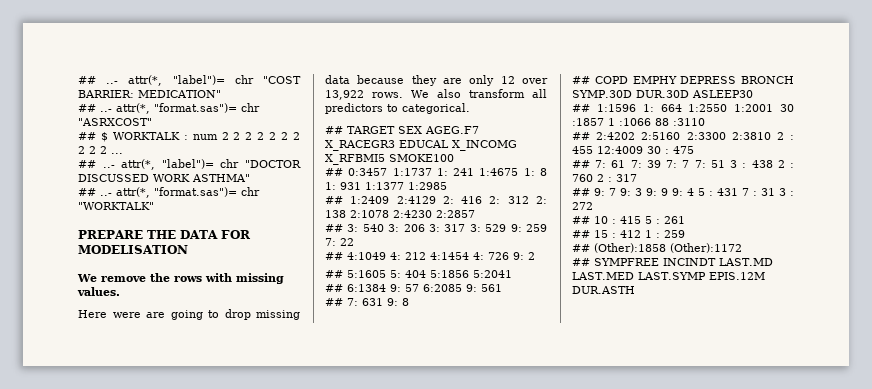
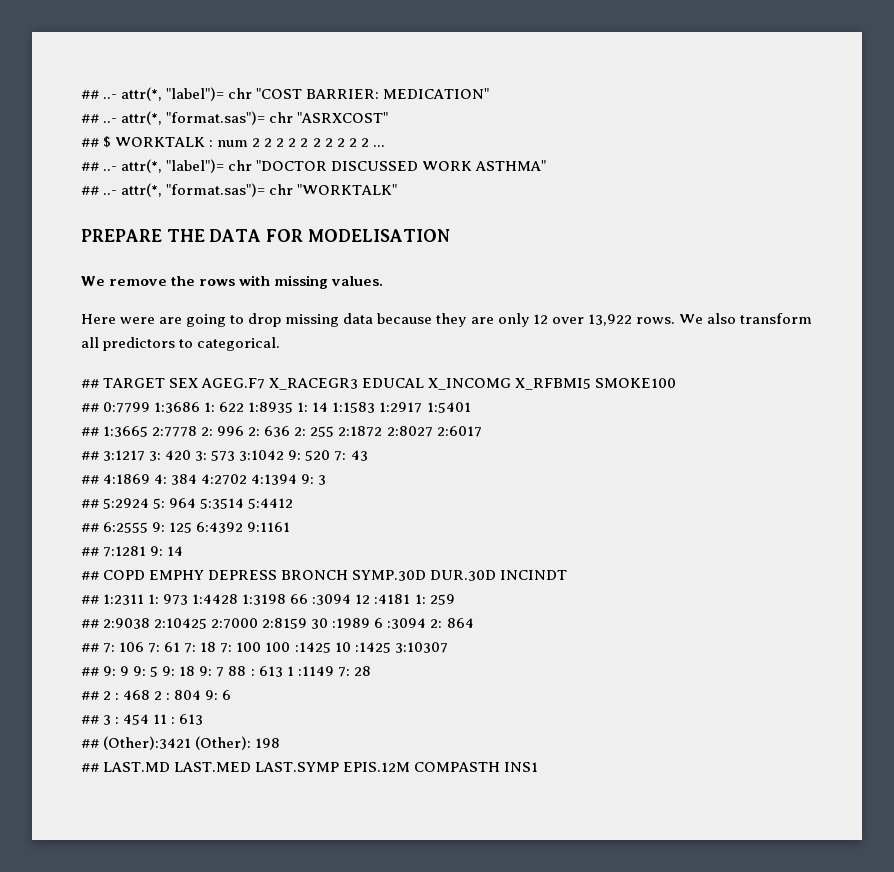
- ## 0:3457 1:1737 1: 241 1:4675 1: 8 1: 931 1:1377 1:2985
- ## 1:2409 2:4129 2: 416 2: 312 2: 138 2:1078 2:4230 2:2857
- ## 3: 540 3: 206 3: 317 3: 529 9: 259 7: 22
- ## 4:1049 4: 212 4:1454 4: 726 9: 2
- ## 5:1605 5: 404 5:1856 5:2041
- ## 6:1384 9: 57 6:2085 9: 561
- ## 7: 631 9: 8
+ ## 0:7799 1:3686 1: 622 1:8935 1: 14 1:1583 1:2917 1:5401
+ ## 1:3665 2:7778 2: 996 2: 636 2: 255 2:1872 2:8027 2:6017
+ ## 3:1217 3: 420 3: 573 3:1042 9: 520 7: 43
+ ## 4:1869 4: 384 4:2702 4:1394 9: 3
+ ## 5:2924 5: 964 5:3514 5:4412
+ ## 6:2555 9: 125 6:4392 9:1161
+ ## 7:1281 9: 14
- ## COPD EMPHY DEPRESS BRONCH SYMP.30D DUR.30D ASLEEP30
- ## 1:1596 1: 664 1:2550 1:2001 30 :1857 1 :1066 88 :3110
- ## 2:4202 2:5160 2:3300 2:3810 2 : 455 12:4009 30 : 475
- ## 7: 61 7: 39 7: 7 7: 51 3 : 438 2 : 760 2 : 317
- ## 9: 7 9: 3 9: 9 9: 4 5 : 431 7 : 31 3 : 272
- ## 10 : 415 5 : 261
- ## 15 : 412 1 : 259
- ## (Other):1858 (Other):1172
- ## SYMPFREE INCINDT LAST.MD LAST.MED LAST.SYMP EPIS.12M DUR.ASTH
+ ## COPD EMPHY DEPRESS BRONCH SYMP.30D DUR.30D INCINDT
+ ## 1:2311 1: 973 1:4428 1:3198 66 :3094 12 :4181 1: 259
+ ## 2:9038 2:10425 2:7000 2:8159 30 :1989 6 :3094 2: 864
+ ## 7: 106 7: 61 7: 18 7: 100 100 :1425 10 :1425 3:10307
+ ## 9: 9 9: 5 9: 18 9: 7 88 : 613 1 :1149 7: 28
+ ## 2 : 468 2 : 804 9: 6
+ ## 3 : 454 11 : 613
+ ## (Other):3421 (Other): 198
+ ## LAST.MD LAST.MED LAST.SYMP EPIS.12M COMPASTH INS1

